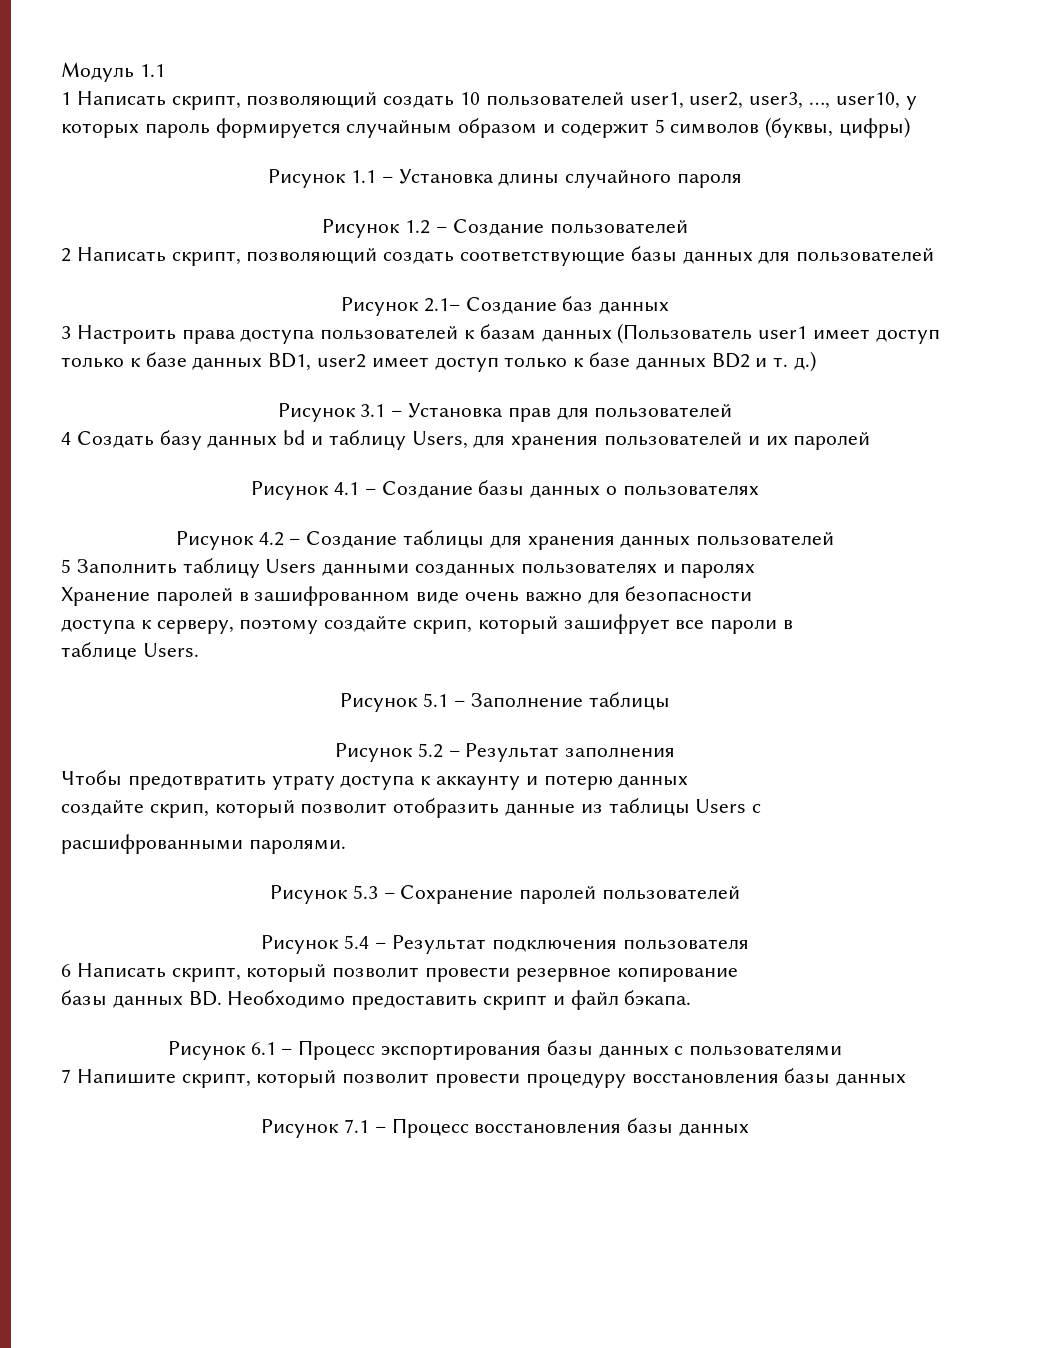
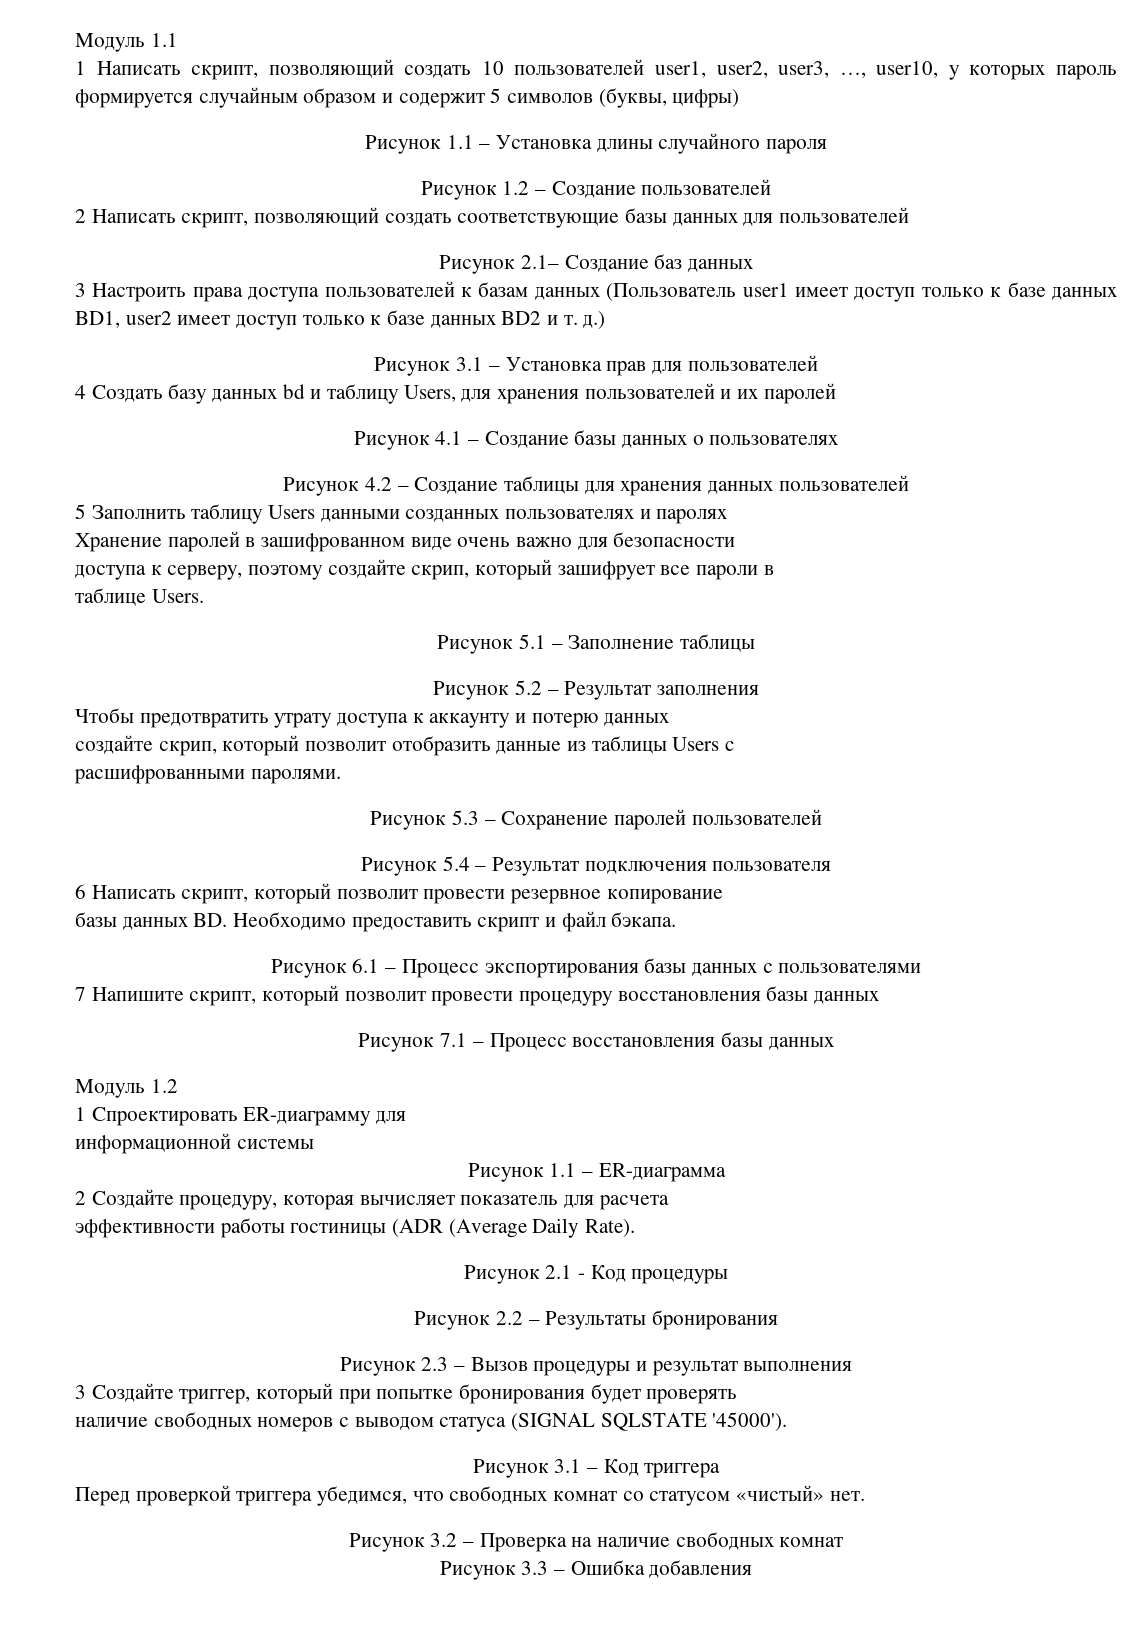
+ Модуль 1.2
+ 1 Спроектировать ER-диаграмму для
+ информационной системы
+ Рисунок 1.1 – ER-диаграмма
+ 2 Создайте процедуру, которая вычисляет показатель для расчета
+ эффективности работы гостиницы (ADR (Average Daily Rate).
+ Рисунок 2.1 - Код процедуры
+ Рисунок 2.2 – Результаты бронирования
+ Рисунок 2.3 – Вызов процедуры и результат выполнения
+ 3 Создайте триггер, который при попытке бронирования будет проверять
+ наличие свободных номеров с выводом статуса (SIGNAL SQLSTATE '45000').
+ Рисунок 3.1 – Код триггера
+ Перед проверкой триггера убедимся, что свободных комнат со статусом «чистый» нет.
+ Рисунок 3.2 – Проверка на наличие свободных комнат
+ Рисунок 3.3 – Ошибка добавления

